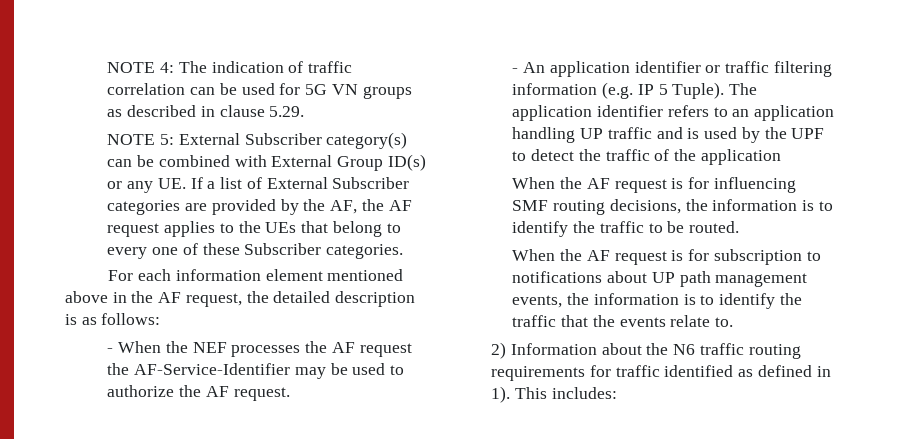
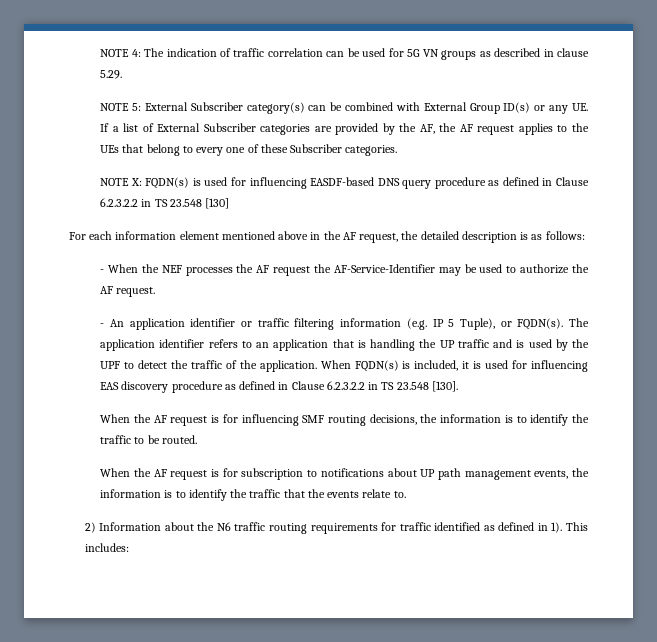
+ NOTE X: FQDN(s) is used for influencing EASDF-based DNS query procedure as defined in Clause 6.2.3.2.2 in TS 23.548 [130]
- - An application identifier or traffic filtering information (e.g. IP 5 Tuple).
+ - An application identifier or traffic filtering information (e.g. IP 5 Tuple), or FQDN(s).
- The application identifier refers to an application handling UP traffic and is used by the UPF to detect the traffic of the application
+ The application identifier refers to an application that is handling the UP traffic and is used by the UPF to detect the traffic of the application. When FQDN(s) is included, it is used for influencing EAS discovery procedure as defined in Clause 6.2.3.2.2 in TS 23.548 [130].

